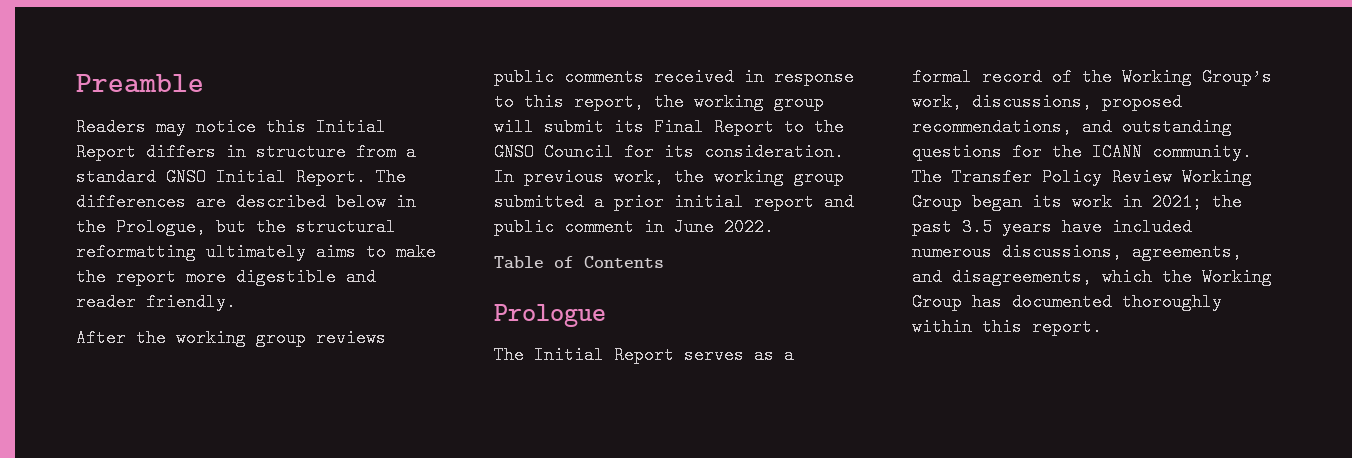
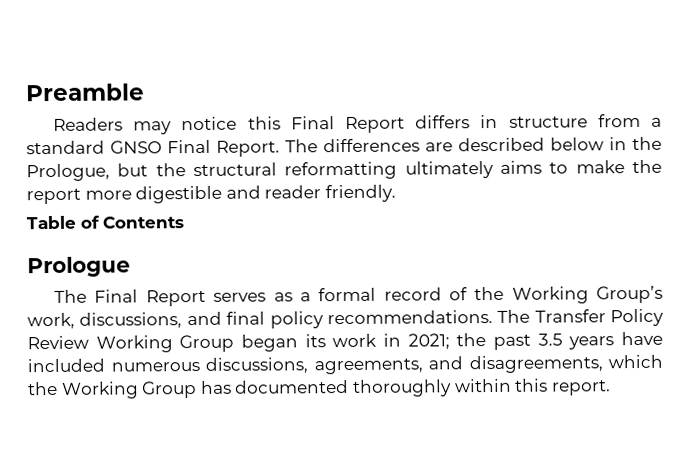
- Readers may notice this Initial Report differs in structure from a standard GNSO Initial Report.
+ Readers may notice this Final Report differs in structure from a standard GNSO Final Report.
- After the working group reviews public comments received in response to this report, the working group will submit its Final Report to the GNSO Council for its consideration. In previous work, the working group submitted a prior initial report and public comment in June 2022.
- The Initial Report serves as a formal record of the Working Group’s work, discussions, proposed recommendations, and outstanding questions for the ICANN community.
+ The Final Report serves as a formal record of the Working Group’s work, discussions, and final policy recommendations.

